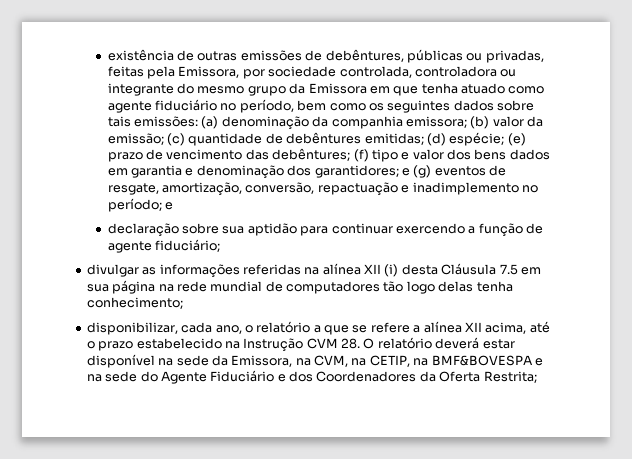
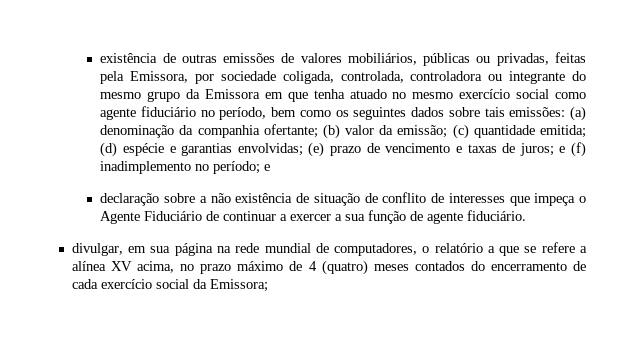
- existência de outras emissões de debêntures, públicas ou privadas, feitas pela Emissora, por sociedade controlada, controladora ou integrante do mesmo grupo da Emissora em que tenha atuado como agente fiduciário no período, bem como os seguintes dados sobre tais emissões: (a) denominação da companhia emissora; (b) valor da emissão; (c) quantidade de debêntures emitidas; (d) espécie; (e) prazo de vencimento das debêntures; (f) tipo e valor dos bens dados em garantia e denominação dos garantidores; e (g) eventos de resgate, amortização, conversão, repactuação e inadimplemento no período; e
+ existência de outras emissões de valores mobiliários, públicas ou privadas, feitas pela Emissora, por sociedade coligada, controlada, controladora ou integrante do mesmo grupo da Emissora em que tenha atuado no mesmo exercício social como agente fiduciário no período, bem como os seguintes dados sobre tais emissões: (a) denominação da companhia ofertante; (b) valor da emissão; (c) quantidade emitida; (d) espécie e garantias envolvidas; (e) prazo de vencimento e taxas de juros; e (f) inadimplemento no período; e
- declaração sobre sua aptidão para continuar exercendo a função de agente fiduciário;
- divulgar as informações referidas na alínea XII (i) desta Cláusula 7.5 em sua página na rede mundial de computadores tão logo delas tenha conhecimento;
- disponibilizar, cada ano, o relatório a que se refere a alínea XII acima, até o prazo estabelecido na Instrução CVM 28. O relatório deverá estar disponível na sede da Emissora, na CVM, na CETIP, na BMF&BOVESPA e na sede do Agente Fiduciário e dos Coordenadores da Oferta Restrita;
+ declaração sobre a não existência de situação de conflito de interesses que impeça o Agente Fiduciário de continuar a exercer a sua função de agente fiduciário.
+ divulgar, em sua página na rede mundial de computadores, o relatório a que se refere a alínea XV acima, no prazo máximo de 4 (quatro) meses contados do encerramento de cada exercício social da Emissora;

